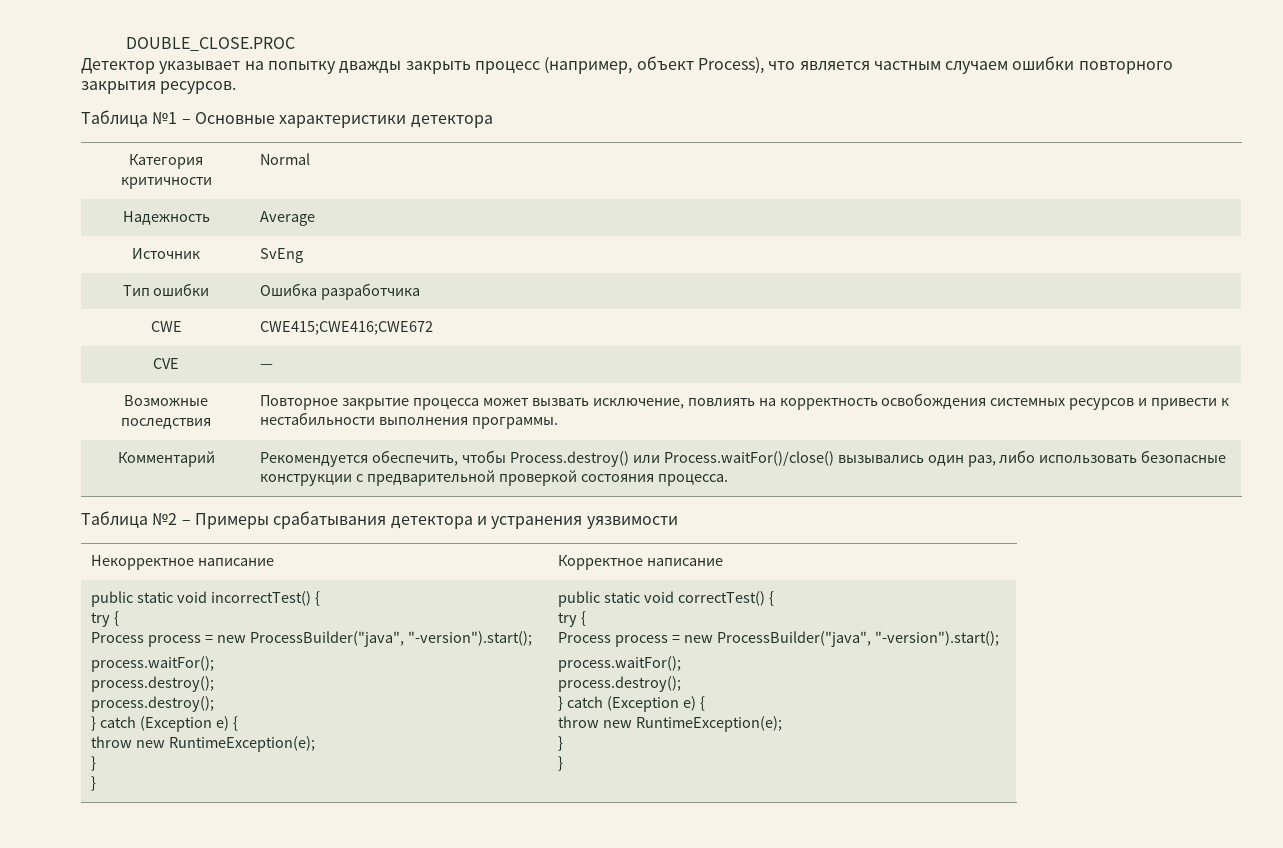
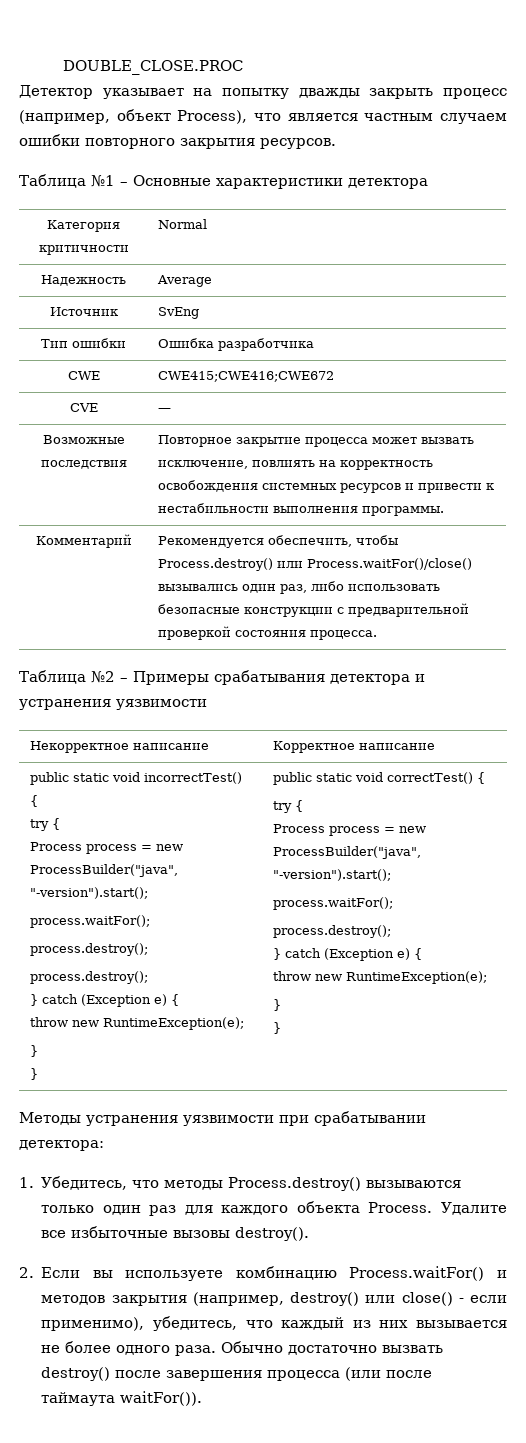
+ Методы устранения уязвимости при срабатывании детектора:
+ 1. Убедитесь, что методы Process.destroy() вызываются только один раз для каждого объекта Process. Удалите все избыточные вызовы destroy().
+ 2. Если вы используете комбинацию Process.waitFor() и методов закрытия (например, destroy() или close() - если применимо), убедитесь, что каждый из них вызывается не более одного раза. Обычно достаточно вызвать destroy() после завершения процесса (или после таймаута waitFor()).

